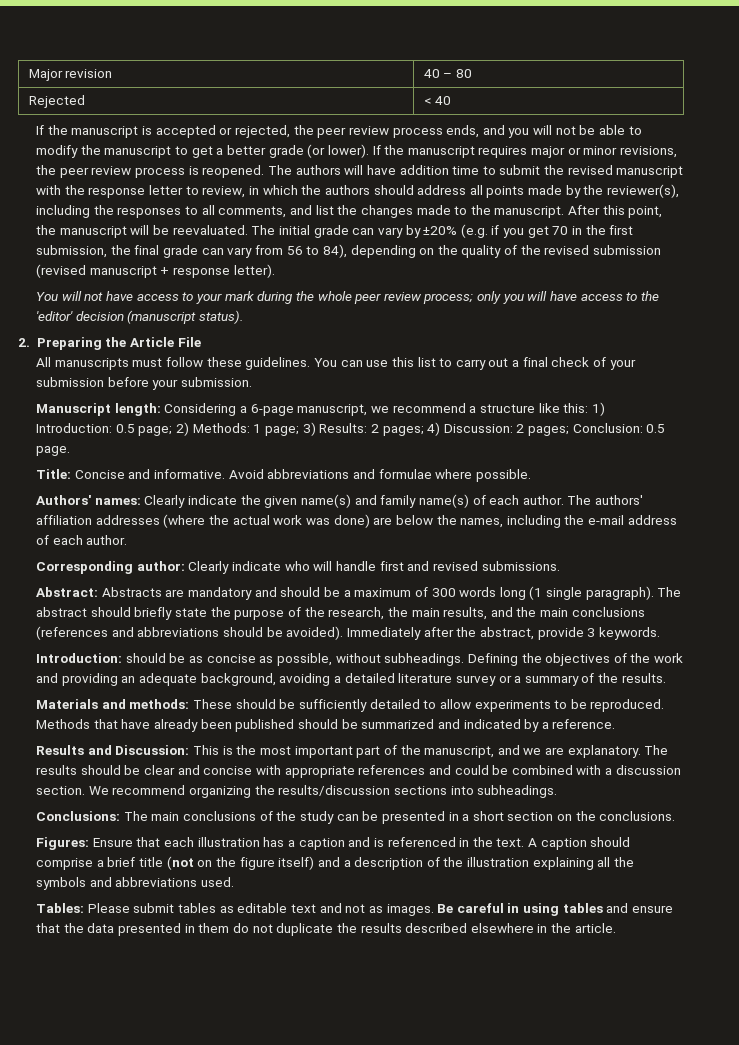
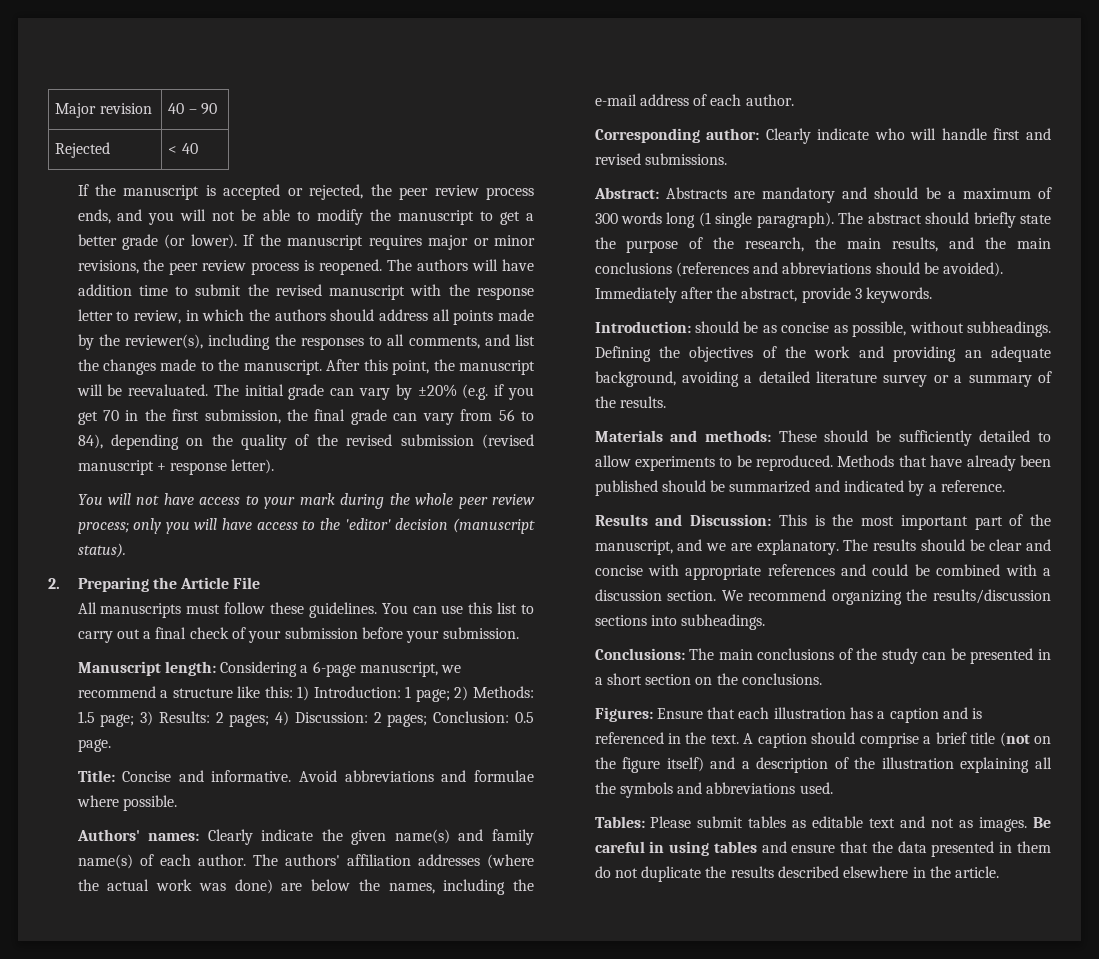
- Major revision | 40 – 80
+ Major revision | 40 – 90
- Manuscript length: Considering a 6-page manuscript, we recommend a structure like this: 1) Introduction: 0.5 page; 2) Methods: 1 page; 3) Results: 2 pages; 4) Discussion: 2 pages; Conclusion: 0.5 page.
+ Manuscript length: Considering a 6-page manuscript, we recommend a structure like this: 1) Introduction: 1 page; 2) Methods: 1.5 page; 3) Results: 2 pages; 4) Discussion: 2 pages; Conclusion: 0.5 page.

